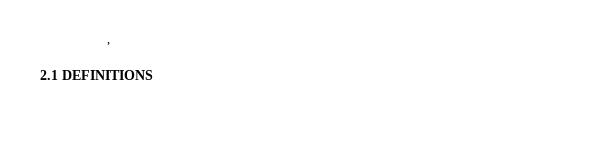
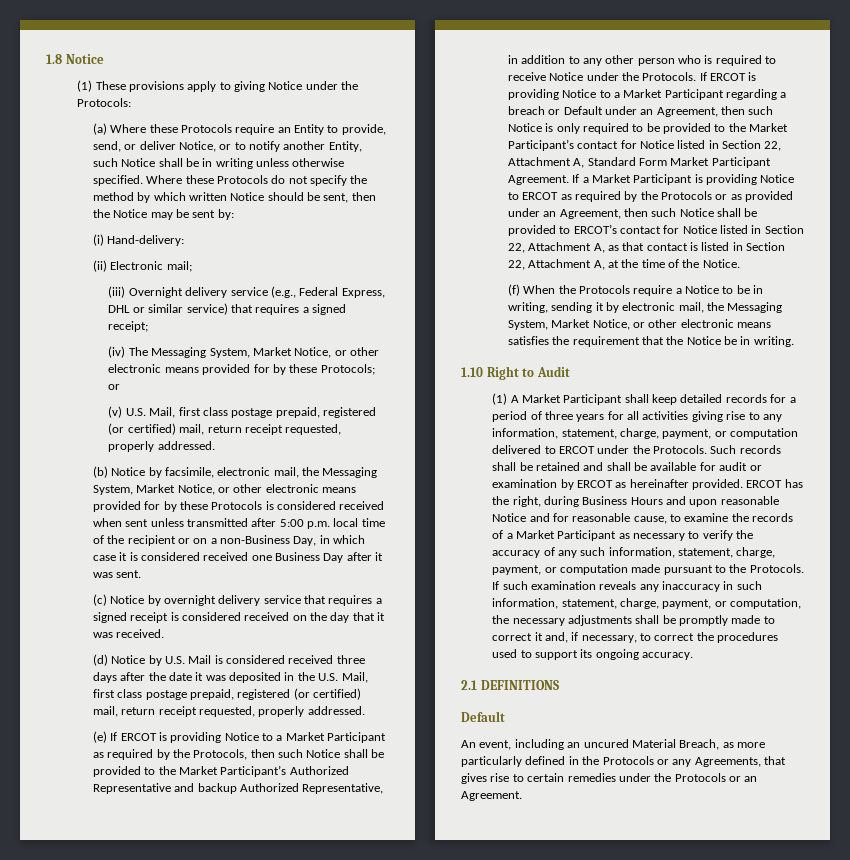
- ,
+ 1.8 Notice
+ (1) These provisions apply to giving Notice under the Protocols:
+ (a) Where these Protocols require an Entity to provide, send, or deliver Notice, or to notify another Entity, such Notice shall be in writing unless otherwise specified. Where these Protocols do not specify the method by which written Notice should be sent, then the Notice may be sent by:
+ (i) Hand-delivery:
+ (ii) Electronic mail;
+ (iii) Overnight delivery service (e.g., Federal Express, DHL or similar service) that requires a signed receipt;
+ (iv) The Messaging System, Market Notice, or other electronic means provided for by these Protocols; or
+ (v) U.S. Mail, first class postage prepaid, registered (or certified) mail, return receipt requested, properly addressed.
+ (b) Notice by facsimile, electronic mail, the Messaging System, Market Notice, or other electronic means provided for by these Protocols is considered received when sent unless transmitted after 5:00 p.m. local time of the recipient or on a non-Business Day, in which case it is considered received one Business Day after it was sent.
+ (c) Notice by overnight delivery service that requires a signed receipt is considered received on the day that it was received.
+ (d) Notice by U.S. Mail is considered received three days after the date it was deposited in the U.S. Mail, first class postage prepaid, registered (or certified) mail, return receipt requested, properly addressed.
+ (e) If ERCOT is providing Notice to a Market Participant as required by the Protocols, then such Notice shall be provided to the Market Participant’s Authorized Representative and backup Authorized Representative, in addition to any other person who is required to receive Notice under the Protocols. If ERCOT is providing Notice to a Market Participant regarding a breach or Default under an Agreement, then such Notice is only required to be provided to the Market Participant’s contact for Notice listed in Section 22, Attachment A, Standard Form Market Participant Agreement. If a Market Participant is providing Notice to ERCOT as required by the Protocols or as provided under an Agreement, then such Notice shall be provided to ERCOT’s contact for Notice listed in Section 22, Attachment A, as that contact is listed in Section 22, Attachment A, at the time of the Notice.
+ (f) When the Protocols require a Notice to be in writing, sending it by electronic mail, the Messaging System, Market Notice, or other electronic means satisfies the requirement that the Notice be in writing.
+ 1.10 Right to Audit
+ (1) A Market Participant shall keep detailed records for a period of three years for all activities giving rise to any information, statement, charge, payment, or computation delivered to ERCOT under the Protocols. Such records shall be retained and shall be available for audit or examination by ERCOT as hereinafter provided. ERCOT has the right, during Business Hours and upon reasonable Notice and for reasonable cause, to examine the records of a Market Participant as necessary to verify the accuracy of any such information, statement, charge, payment, or computation made pursuant to the Protocols. If such examination reveals any inaccuracy in such information, statement, charge, payment, or computation, the necessary adjustments shall be promptly made to correct it and, if necessary, to correct the procedures used to support its ongoing accuracy.
  2.1 DEFINITIONS
+ Default
+ An event, including an uncured Material Breach, as more particularly defined in the Protocols or any Agreements, that gives rise to certain remedies under the Protocols or an Agreement.

